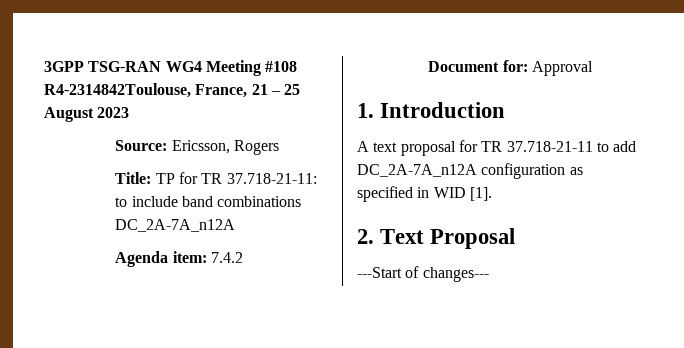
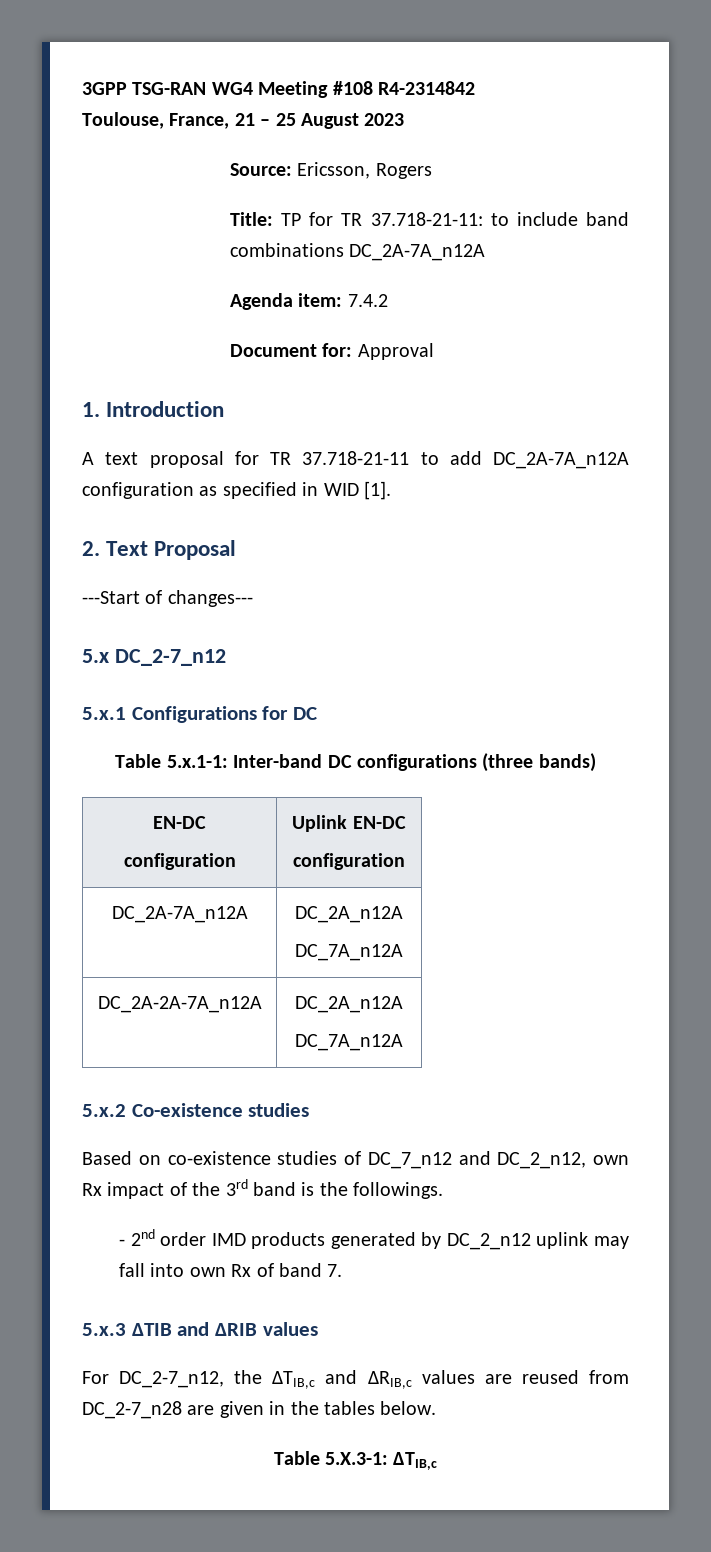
- 3GPP TSG-RAN WG4 Meeting #108 R4-2314842Toulouse, France, 21 – 25 August 2023
+ 3GPP TSG-RAN WG4 Meeting #108 R4-2314842
+ Toulouse, France, 21 – 25 August 2023
+ 5.x DC_2-7_n12
+ 5.x.1 Configurations for DC
+ Table 5.x.1-1: Inter-band DC configurations (three bands)
+ EN-DC
+ configuration | Uplink EN-DC
+ configuration
+ DC_2A-7A_n12A | DC_2A_n12A
+ DC_7A_n12A
+ DC_2A-2A-7A_n12A | DC_2A_n12A
+ DC_7A_n12A
+ 5.x.2 Co-existence studies
+ Based on co-existence studies of DC_7_n12 and DC_2_n12, own Rx impact of the 3rd band is the followings.
+ - 2nd order IMD products generated by DC_2_n12 uplink may fall into own Rx of band 7.
+ 5.x.3 ∆TIB and ∆RIB values
+ For DC_2-7_n12, the ΔTIB,c and ΔRIB,c values are reused from DC_2-7_n28 are given in the tables below.
+ Table 5.X.3-1: ΔTIB,c

